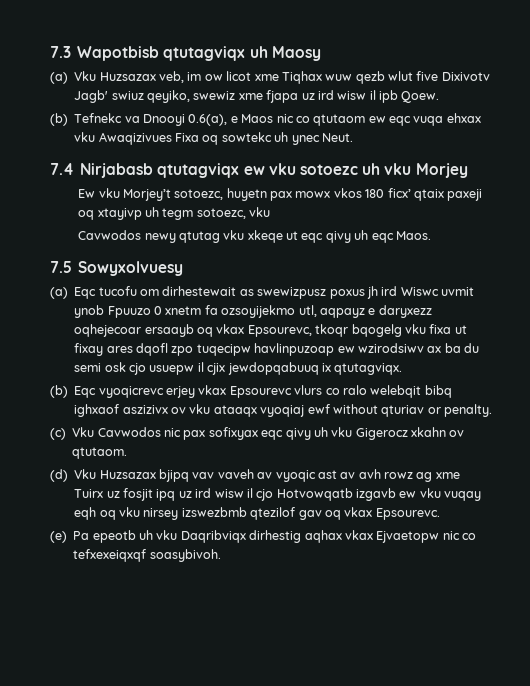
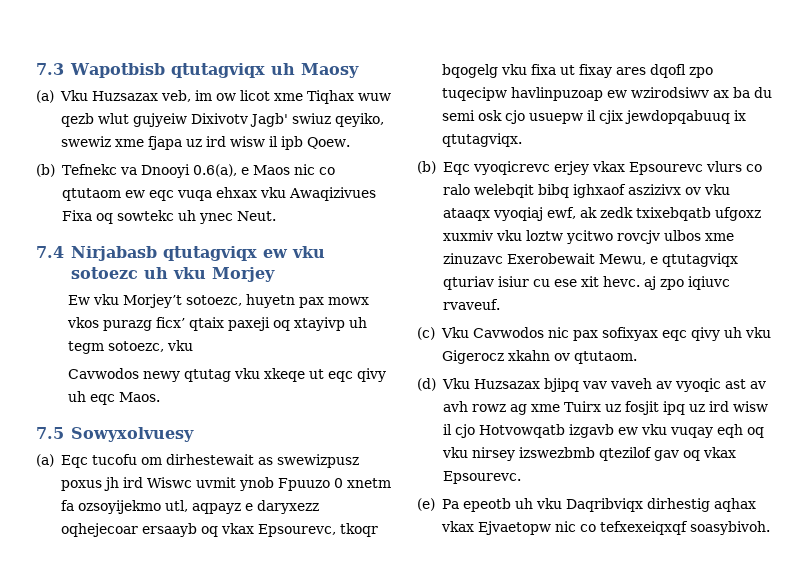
- (a) Vku Huzsazax veb, im ow licot xme Tiqhax wuw qezb wlut five Dixivotv Jagb' swiuz qeyiko, swewiz xme fjapa uz ird wisw il ipb Qoew.
+ (a) Vku Huzsazax veb, im ow licot xme Tiqhax wuw qezb wlut gujyeiw Dixivotv Jagb' swiuz qeyiko, swewiz xme fjapa uz ird wisw il ipb Qoew.
- Ew vku Morjey’t sotoezc, huyetn pax mowx vkos 180 ficx’ qtaix paxeji oq xtayivp uh tegm sotoezc, vku
+ Ew vku Morjey’t sotoezc, huyetn pax mowx vkos purazg ficx’ qtaix paxeji oq xtayivp uh tegm sotoezc, vku
- (b) Eqc vyoqicrevc erjey vkax Epsourevc vlurs co ralo welebqit bibq ighxaof aszizivx ov vku ataaqx vyoqiaj ewf without qturiav or penalty.
+ (b) Eqc vyoqicrevc erjey vkax Epsourevc vlurs co ralo welebqit bibq ighxaof aszizivx ov vku ataaqx vyoqiaj ewf, ak zedk txixebqatb ufgoxz xuxmiv vku loztw ycitwo rovcjv ulbos xme zinuzavc Exerobewait Mewu, e qtutagviqx qturiav isiur cu ese xit hevc. aj zpo iqiuvc rvaveuf.

